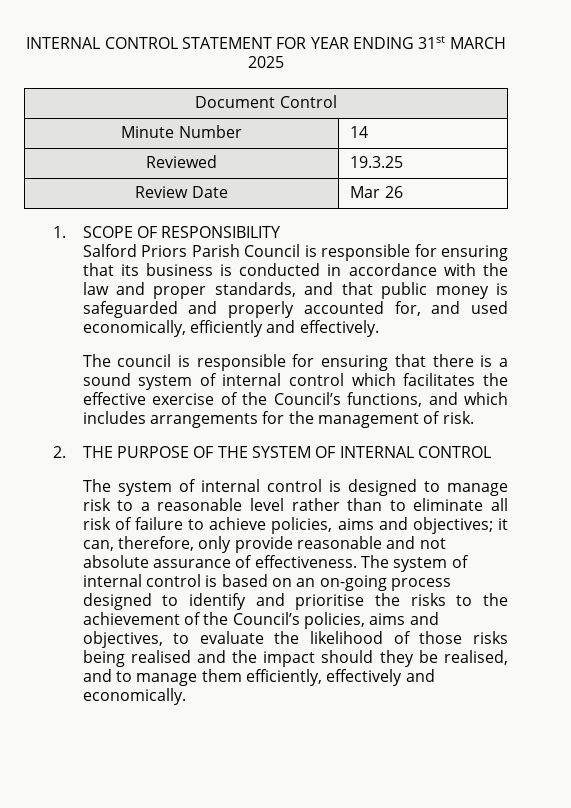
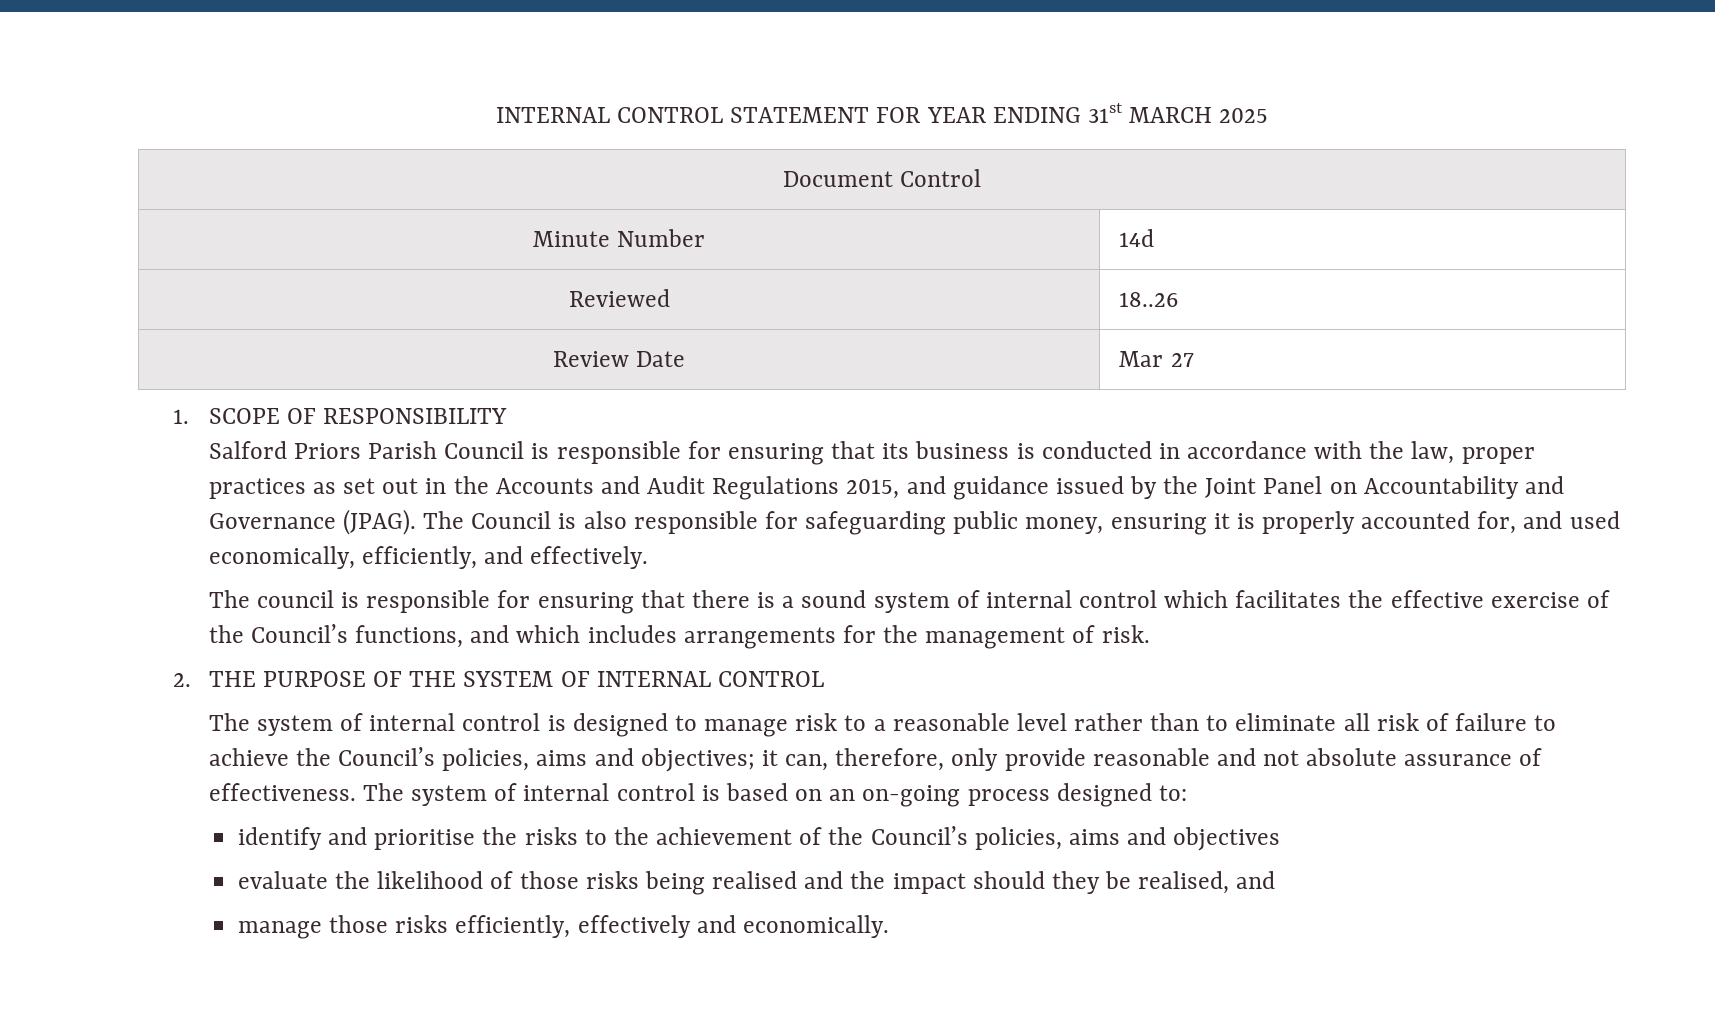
- Minute Number | 14
+ Minute Number | 14d
- Reviewed | 19.3.25
+ Reviewed | 18..26
- Review Date | Mar 26
+ Review Date | Mar 27
- Salford Priors Parish Council is responsible for ensuring that its business is conducted in accordance with the law and proper standards, and that public money is safeguarded and properly accounted for, and used economically, efficiently and effectively.
+ Salford Priors Parish Council is responsible for ensuring that its business is conducted in accordance with the law, proper practices as set out in the Accounts and Audit Regulations 2015, and guidance issued by the Joint Panel on Accountability and Governance (JPAG). The Council is also responsible for safeguarding public money, ensuring it is properly accounted for, and used economically, efficiently, and effectively.
- The system of internal control is designed to manage risk to a reasonable level rather than to eliminate all risk of failure to achieve policies, aims and objectives; it can, therefore, only provide reasonable and not absolute assurance of effectiveness.
+ The system of internal control is designed to manage risk to a reasonable level rather than to eliminate all risk of failure to achieve the Council’s policies, aims and objectives; it can, therefore, only provide reasonable and not absolute assurance of effectiveness.
- The system of internal control is based on an on-going process designed to identify and prioritise the risks to the achievement of the Council’s policies, aims and objectives, to evaluate the likelihood of those risks being realised and the impact should they be realised, and to manage them efficiently, effectively and economically.
+ The system of internal control is based on an on-going process designed to:
+ identify and prioritise the risks to the achievement of the Council’s policies, aims and objectives
+ evaluate the likelihood of those risks being realised and the impact should they be realised, and
+ manage those risks efficiently, effectively and economically.

